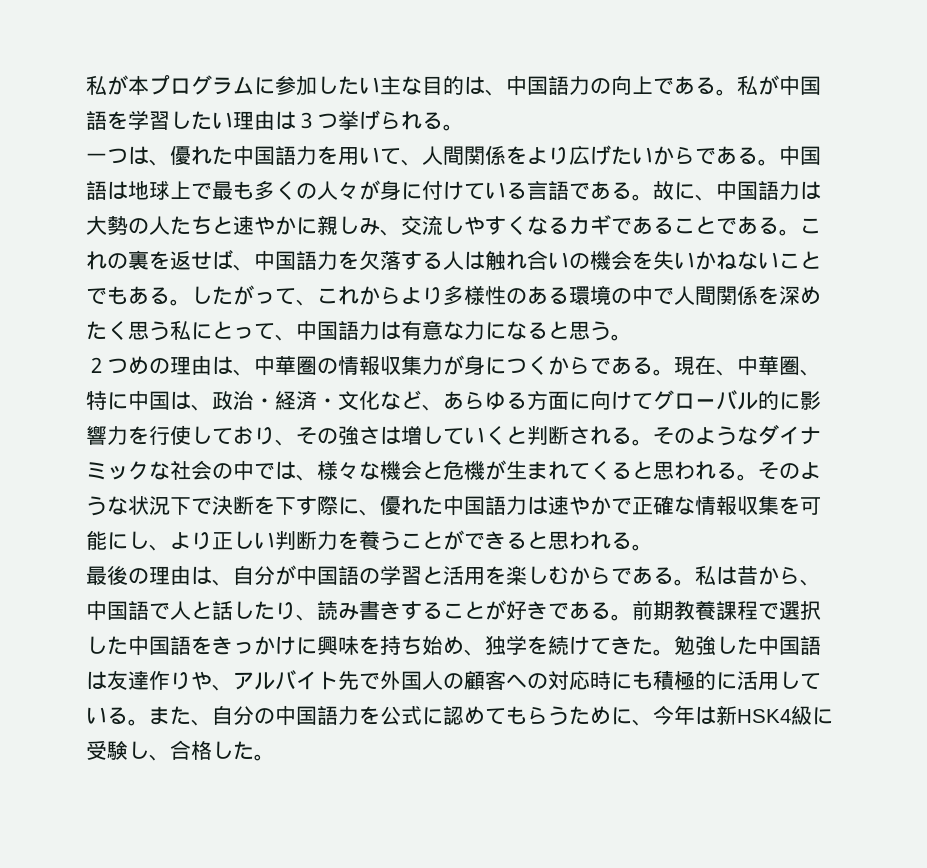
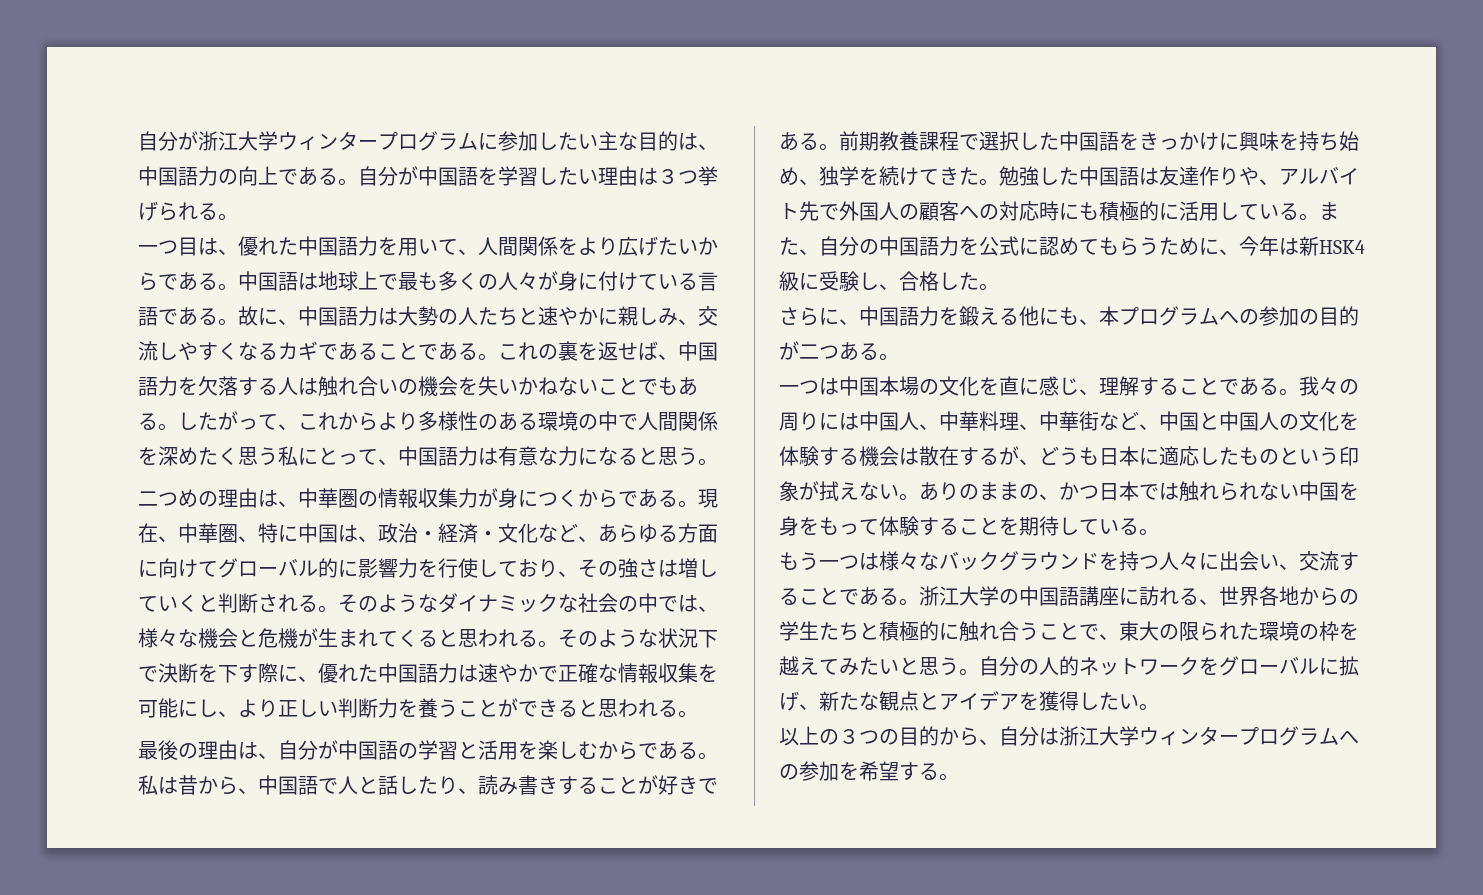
- 私が本プログラムに参加したい主な目的は、中国語力の向上である。
+ 自分が浙江大学ウィンタープログラムに参加したい主な目的は、中国語力の向上である。
- 私が中国語を学習したい理由は３つ挙げられる。
+ 自分が中国語を学習したい理由は３つ挙げられる。
- 一つは、優れた中国語力を用いて、人間関係をより広げたいからである。
+ 一つ目は、優れた中国語力を用いて、人間関係をより広げたいからである。
- ２つめの理由は、中華圏の情報収集力が身につくからである。
+ 二つめの理由は、中華圏の情報収集力が身につくからである。
+ さらに、中国語力を鍛える他にも、本プログラムへの参加の目的が二つある。
+ 一つは中国本場の文化を直に感じ、理解することである。我々の周りには中国人、中華料理、中華街など、中国と中国人の文化を体験する機会は散在するが、どうも日本に適応したものという印象が拭えない。ありのままの、かつ日本では触れられない中国を身をもって体験することを期待している。
+ もう一つは様々なバックグラウンドを持つ人々に出会い、交流することである。浙江大学の中国語講座に訪れる、世界各地からの学生たちと積極的に触れ合うことで、東大の限られた環境の枠を越えてみたいと思う。自分の人的ネットワークをグローバルに拡げ、新たな観点とアイデアを獲得したい。
+ 以上の３つの目的から、自分は浙江大学ウィンタープログラムへの参加を希望する。

